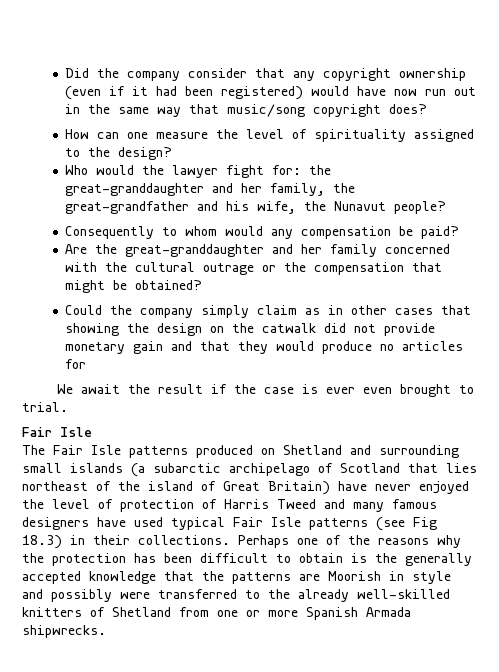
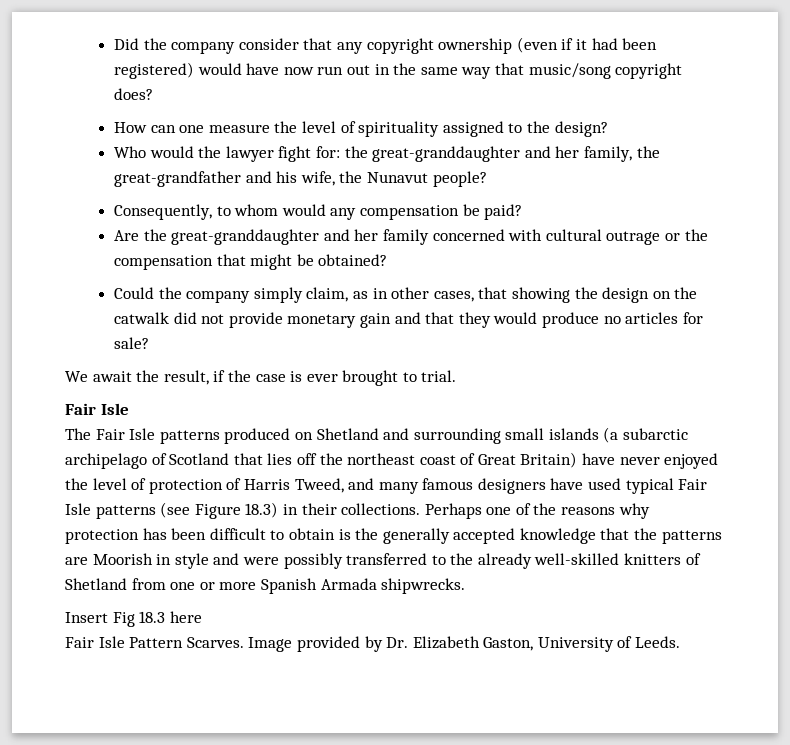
- Consequently to whom would any compensation be paid?
+ Consequently, to whom would any compensation be paid?
- Are the great-granddaughter and her family concerned with the cultural outrage or the compensation that might be obtained?
+ Are the great-granddaughter and her family concerned with cultural outrage or the compensation that might be obtained?
- Could the company simply claim as in other cases that showing the design on the catwalk did not provide monetary gain and that they would produce no articles for
+ Could the company simply claim, as in other cases, that showing the design on the catwalk did not provide monetary gain and that they would produce no articles for sale?
- We await the result if the case is ever even brought to trial.
+ We await the result, if the case is ever brought to trial.
- The Fair Isle patterns produced on Shetland and surrounding small islands (a subarctic archipelago of Scotland that lies northeast of the island of Great Britain) have never enjoyed the level of protection of Harris Tweed and many famous designers have used typical Fair Isle patterns (see Fig 18.3) in their collections.
+ The Fair Isle patterns produced on Shetland and surrounding small islands (a subarctic archipelago of Scotland that lies off the northeast coast of Great Britain) have never enjoyed the level of protection of Harris Tweed, and many famous designers have used typical Fair Isle patterns (see Figure 18.3) in their collections.
- Perhaps one of the reasons why the protection has been difficult to obtain is the generally accepted knowledge that the patterns are Moorish in style and possibly were transferred to the already well-skilled knitters of Shetland from one or more Spanish Armada shipwrecks.
+ Perhaps one of the reasons why protection has been difficult to obtain is the generally accepted knowledge that the patterns are Moorish in style and were possibly transferred to the already well-skilled knitters of Shetland from one or more Spanish Armada shipwrecks.
+ Insert Fig 18.3 here
+ Fair Isle Pattern Scarves. Image provided by Dr. Elizabeth Gaston, University of Leeds.

